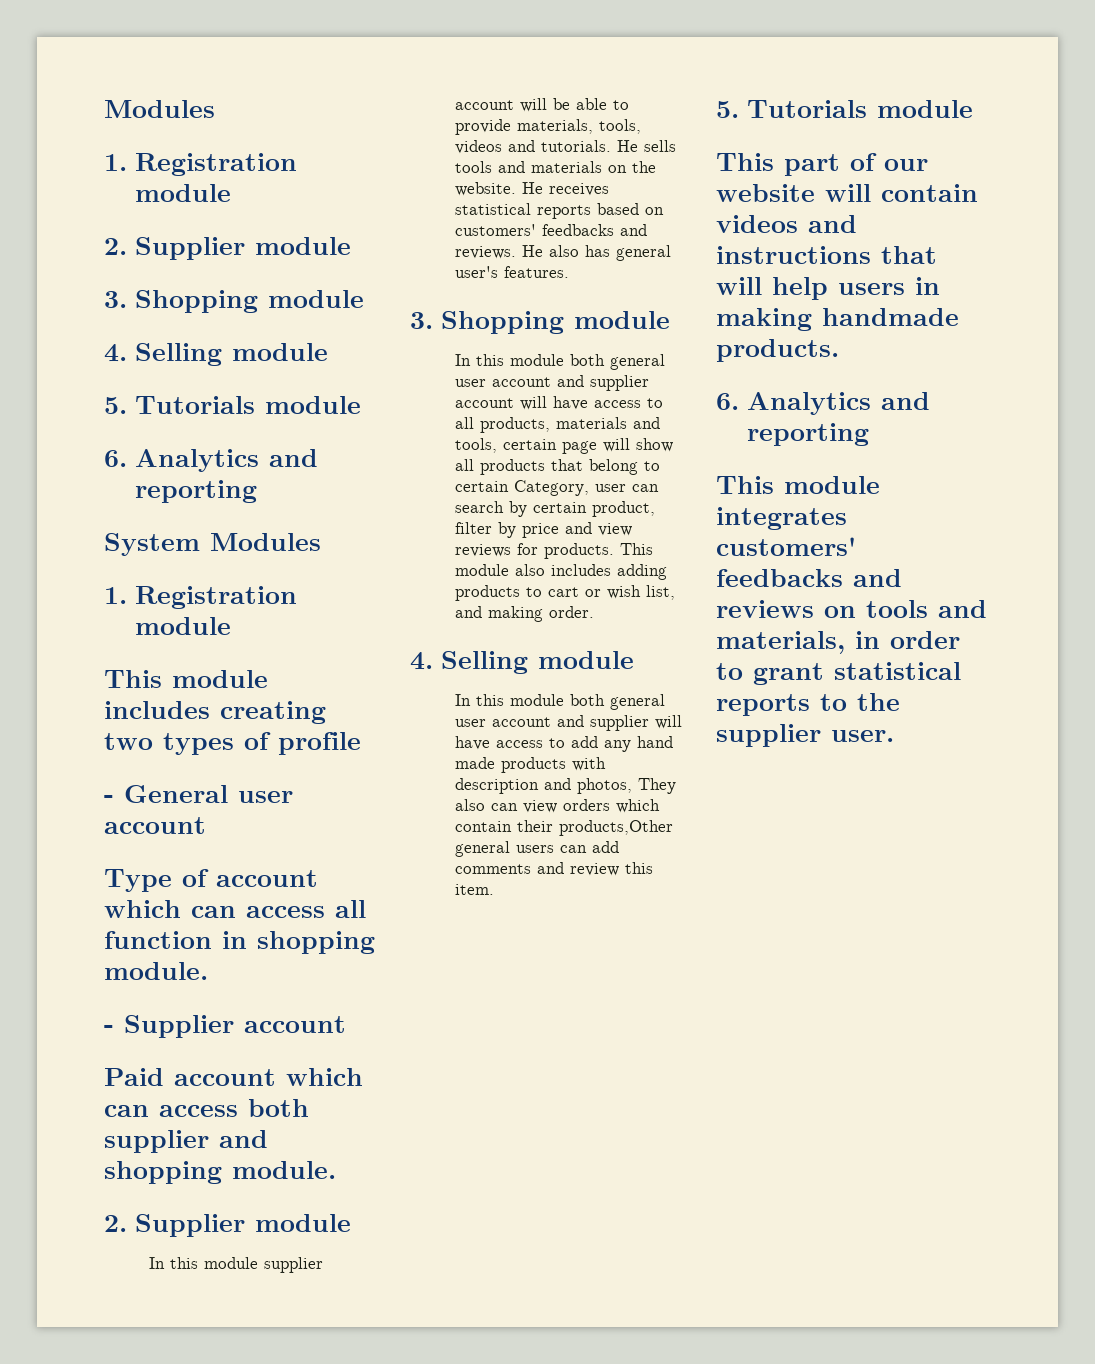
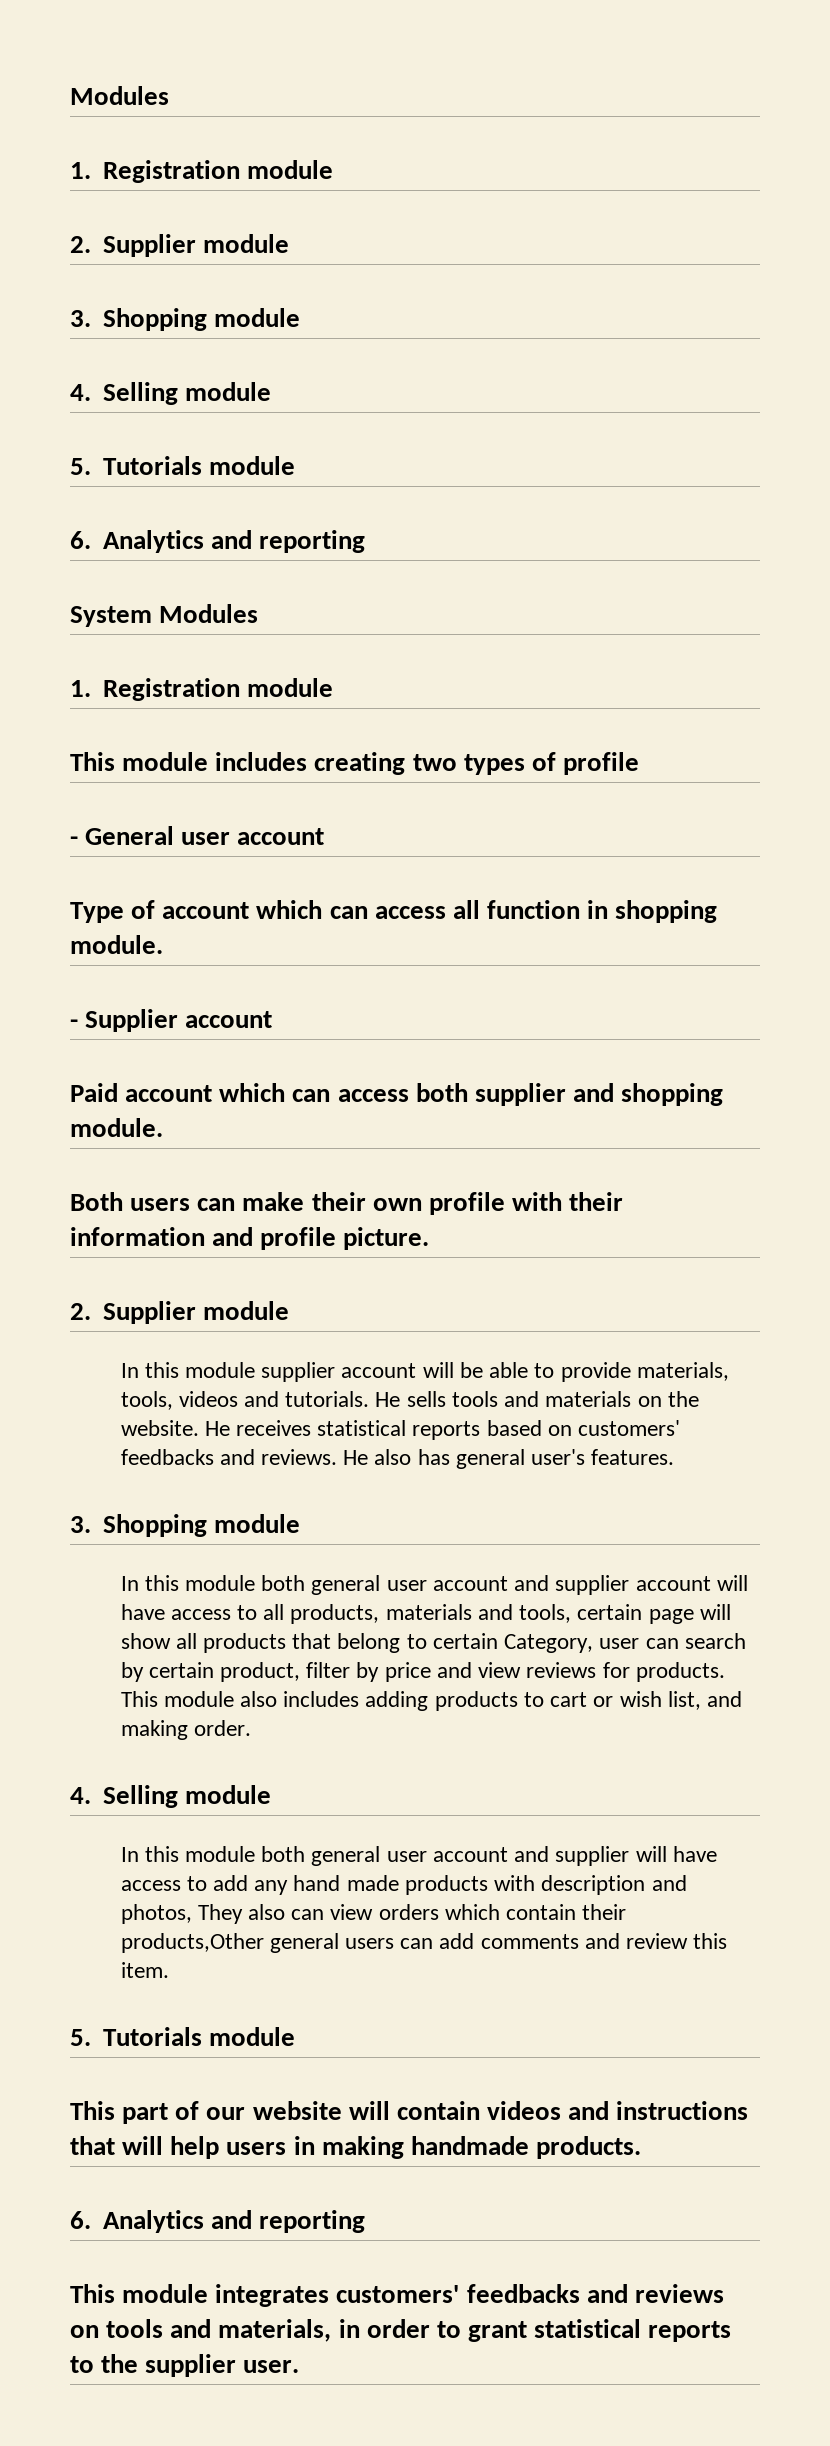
+ Both users can make their own profile with their information and profile picture.

